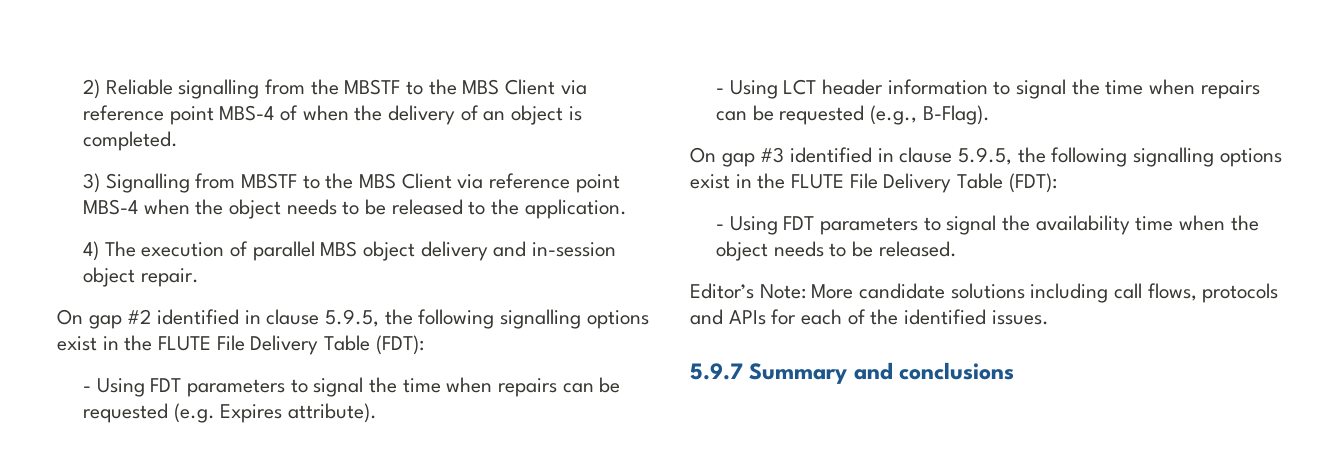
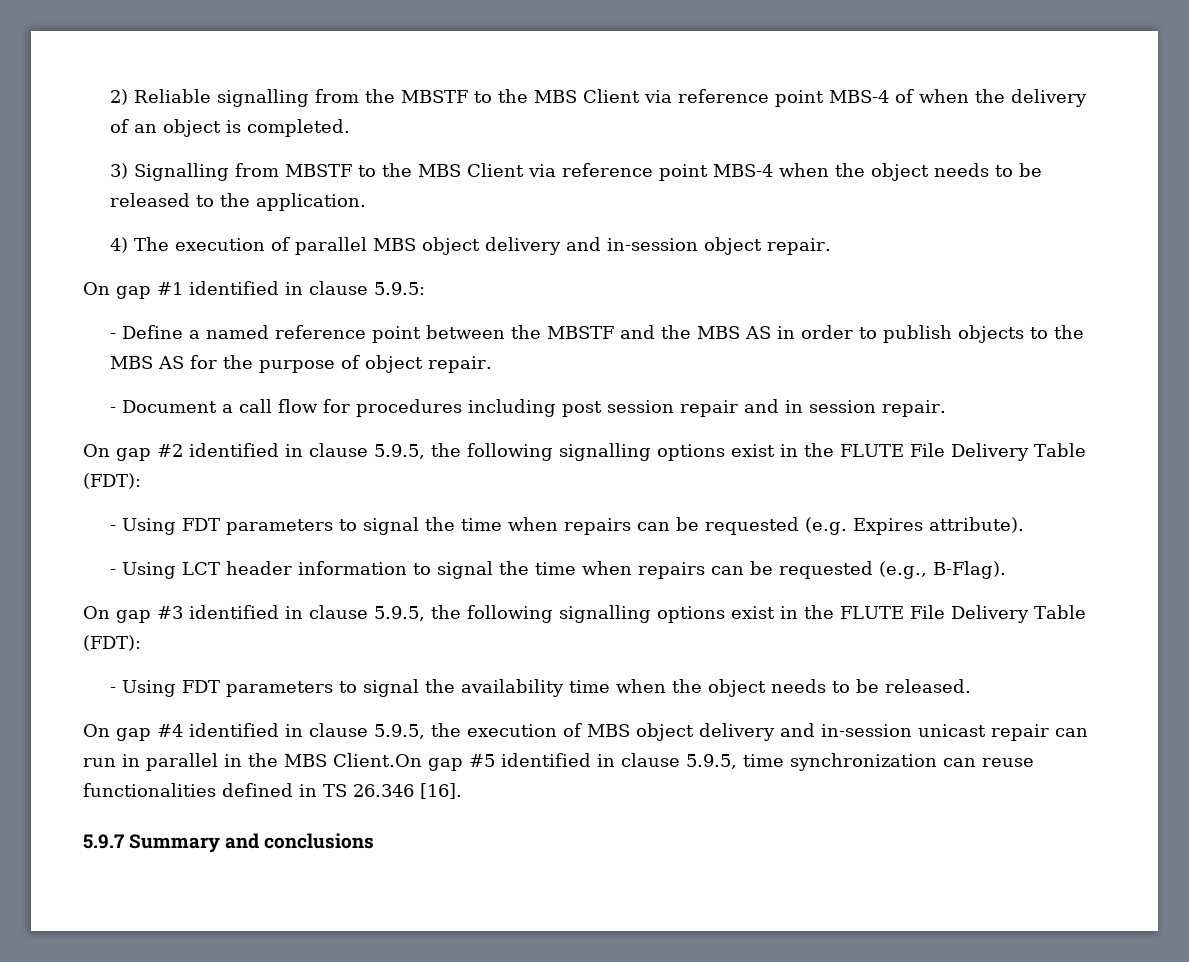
+ On gap #1 identified in clause 5.9.5:
+ - Define a named reference point between the MBSTF and the MBS AS in order to publish objects to the MBS AS for the purpose of object repair.
+ - Document a call flow for procedures including post session repair and in session repair.
- Editor’s Note: More candidate solutions including call flows, protocols and APIs for each of the identified issues.
+ On gap #4 identified in clause 5.9.5, the execution of MBS object delivery and in-session unicast repair can run in parallel in the MBS Client.On gap #5 identified in clause 5.9.5, time synchronization can reuse functionalities defined in TS 26.346 [16].

